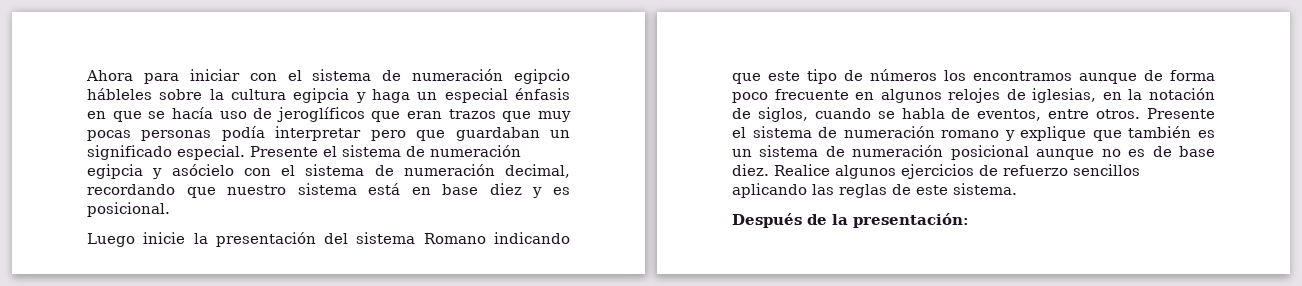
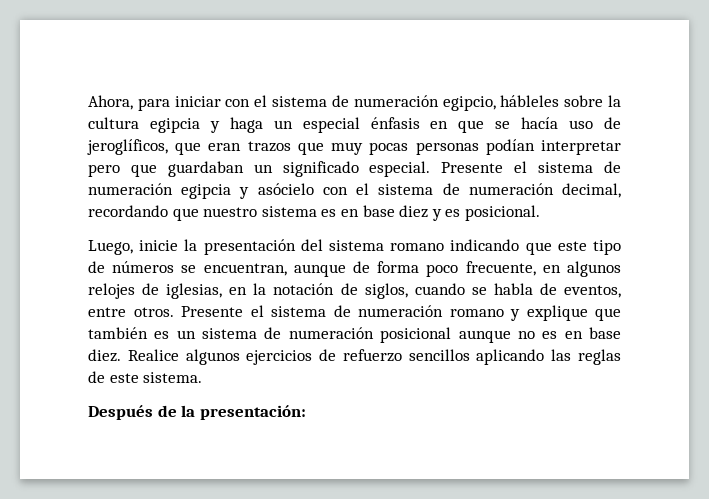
- Ahora para iniciar con el sistema de numeración egipcio hábleles sobre la cultura egipcia y haga un especial énfasis en que se hacía uso de jeroglíficos que eran trazos que muy pocas personas podía interpretar pero que guardaban un significado especial.
+ Ahora, para iniciar con el sistema de numeración egipcio, hábleles sobre la cultura egipcia y haga un especial énfasis en que se hacía uso de jeroglíficos, que eran trazos que muy pocas personas podían interpretar pero que guardaban un significado especial.
- Presente el sistema de numeración egipcia y asócielo con el sistema de numeración decimal, recordando que nuestro sistema está en base diez y es posicional.
+ Presente el sistema de numeración egipcia y asócielo con el sistema de numeración decimal, recordando que nuestro sistema es en base diez y es posicional.
- Luego inicie la presentación del sistema Romano indicando que este tipo de números los encontramos aunque de forma poco frecuente en algunos relojes de iglesias, en la notación de siglos, cuando se habla de eventos, entre otros.
+ Luego, inicie la presentación del sistema romano indicando que este tipo de números se encuentran, aunque de forma poco frecuente, en algunos relojes de iglesias, en la notación de siglos, cuando se habla de eventos, entre otros.
- Presente el sistema de numeración romano y explique que también es un sistema de numeración posicional aunque no es de base diez.
+ Presente el sistema de numeración romano y explique que también es un sistema de numeración posicional aunque no es en base diez.

